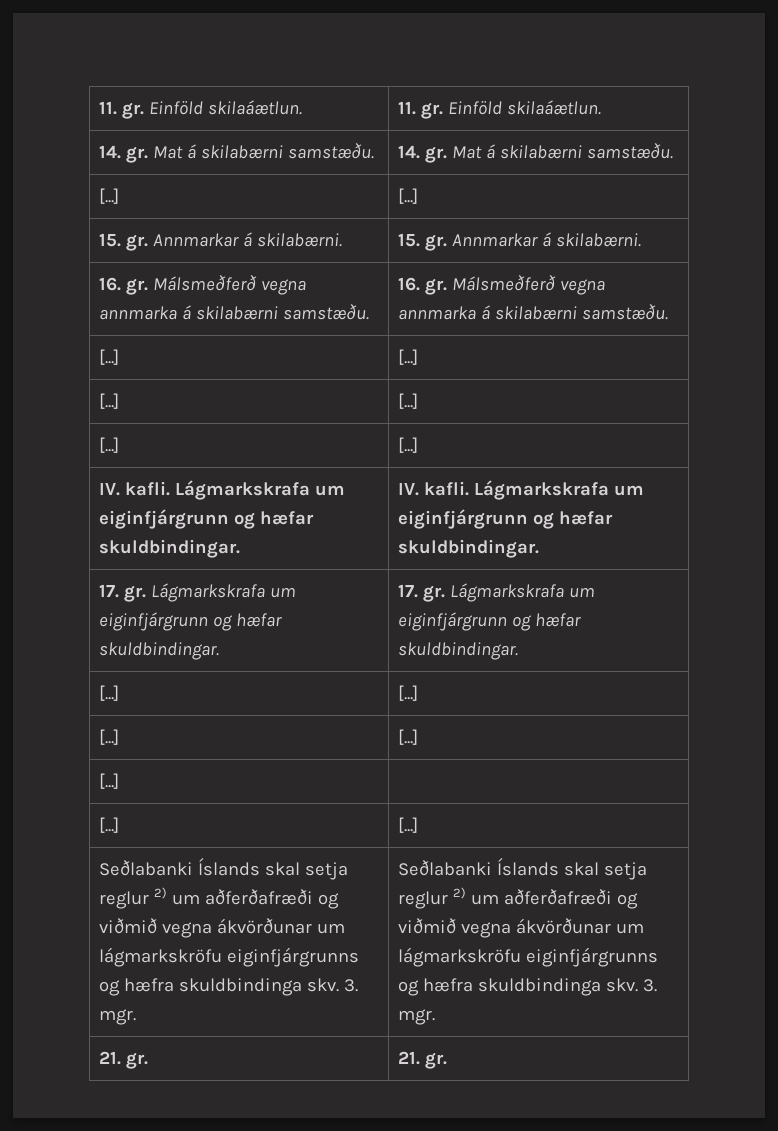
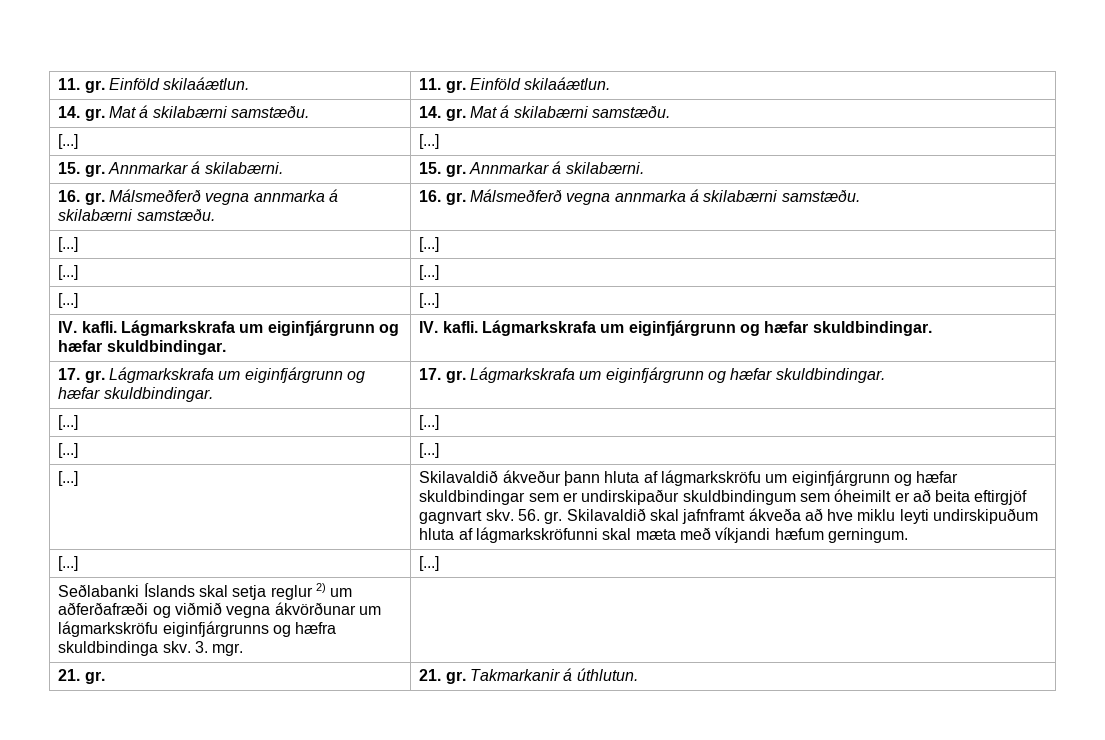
+ Skilavaldið ákveður þann hluta af lágmarkskröfu um eiginfjárgrunn og hæfar skuldbindingar sem er undirskipaður skuldbindingum sem óheimilt er að beita eftirgjöf gagnvart skv. 56. gr. Skilavaldið skal jafnframt ákveða að hve miklu leyti undirskipuðum hluta af lágmarkskröfunni skal mæta með víkjandi hæfum gerningum.
- 3. mgr. | Seðlabanki Íslands skal setja reglur 2) um aðferðafræði og viðmið vegna ákvörðunar um lágmarkskröfu eiginfjárgrunns og hæfra skuldbindinga skv. 3. mgr.
+ 3. mgr.
- 21. gr. | 21. gr.
+ 21. gr. | 21. gr. Takmarkanir á úthlutun.

